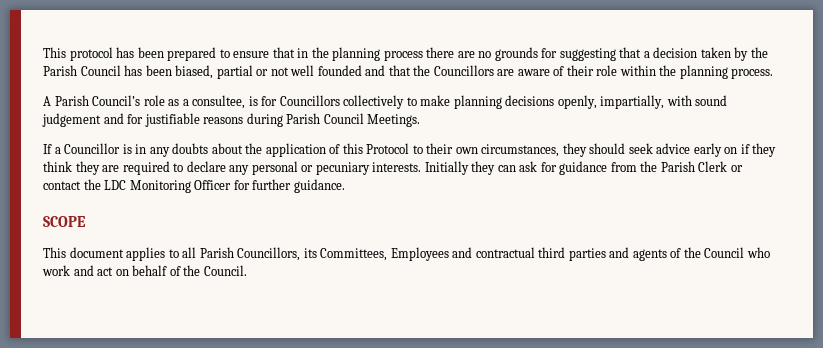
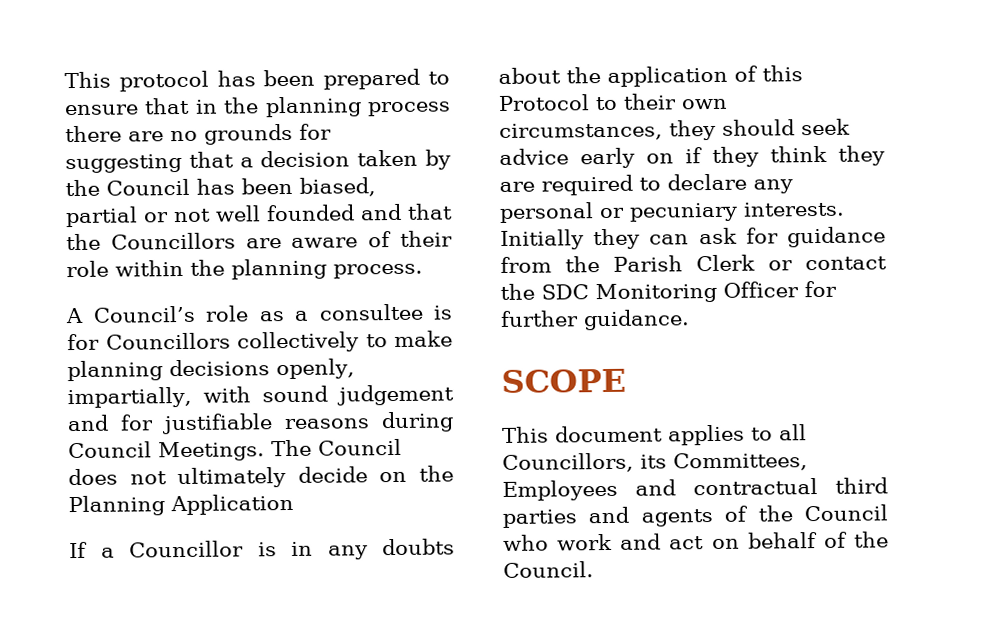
- This protocol has been prepared to ensure that in the planning process there are no grounds for suggesting that a decision taken by the Parish Council has been biased, partial or not well founded and that the Councillors are aware of their role within the planning process.
+ This protocol has been prepared to ensure that in the planning process there are no grounds for suggesting that a decision taken by the Council has been biased, partial or not well founded and that the Councillors are aware of their role within the planning process.
- A Parish Council’s role as a consultee, is for Councillors collectively to make planning decisions openly, impartially, with sound judgement and for justifiable reasons during Parish Council Meetings.
+ A Council’s role as a consultee is for Councillors collectively to make planning decisions openly, impartially, with sound judgement and for justifiable reasons during Council Meetings. The Council does not ultimately decide on the Planning Application
- Initially they can ask for guidance from the Parish Clerk or contact the LDC Monitoring Officer for further guidance.
+ Initially they can ask for guidance from the Parish Clerk or contact the SDC Monitoring Officer for further guidance.
- This document applies to all Parish Councillors, its Committees, Employees and contractual third parties and agents of the Council who work and act on behalf of the Council.
+ This document applies to all Councillors, its Committees, Employees and contractual third parties and agents of the Council who work and act on behalf of the Council.

